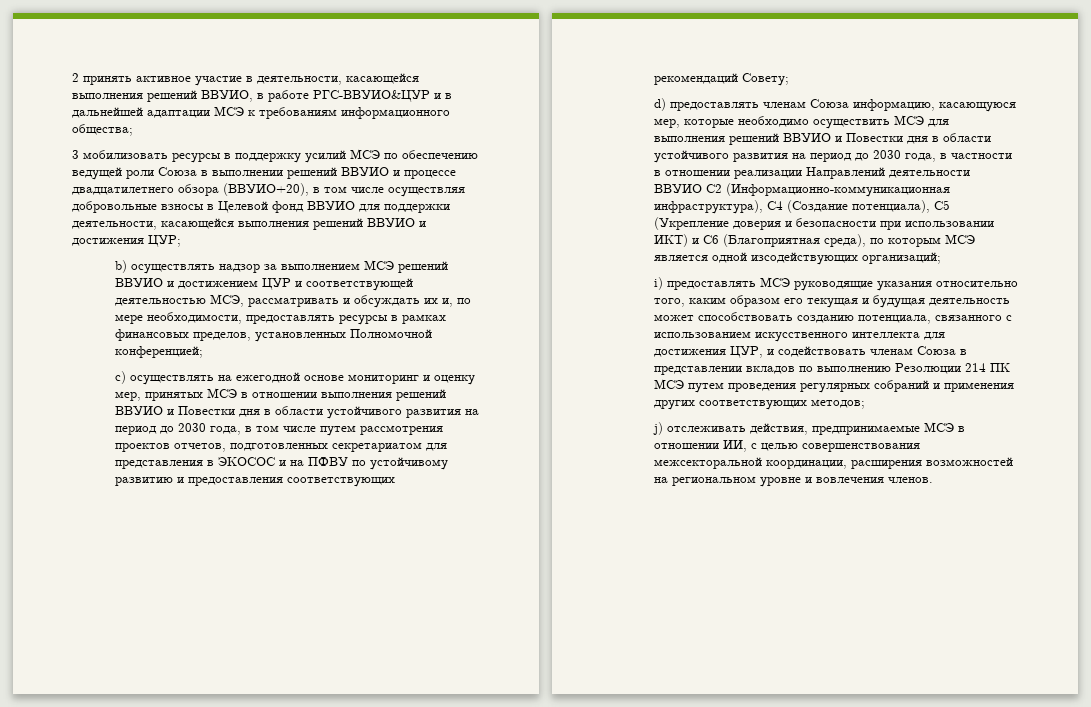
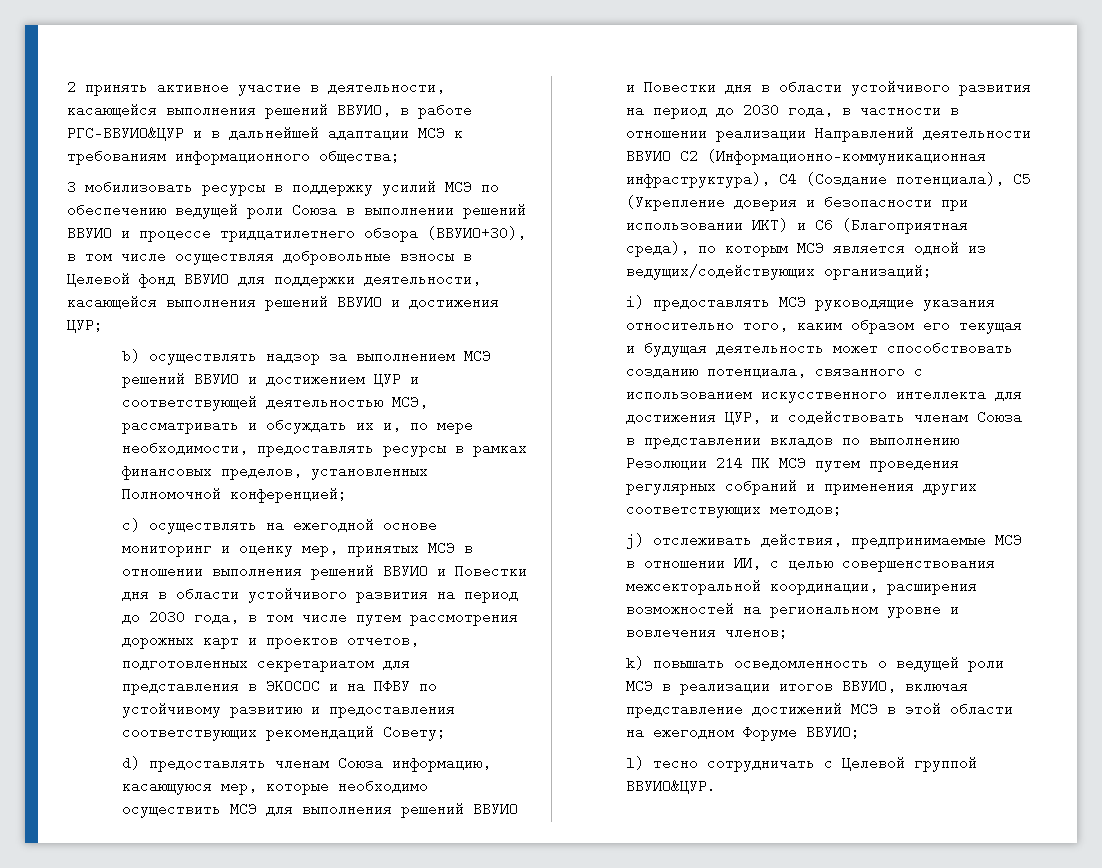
- 3 мобилизовать ресурсы в поддержку усилий МСЭ по обеспечению ведущей роли Союза в выполнении решений ВВУИО и процессе двадцатилетнего обзора (ВВУИО+20), в том числе осуществляя добровольные взносы в Целевой фонд ВВУИО для поддержки деятельности, касающейся выполнения решений ВВУИО и достижения ЦУР;
+ 3 мобилизовать ресурсы в поддержку усилий МСЭ по обеспечению ведущей роли Союза в выполнении решений ВВУИО и процессе тридцатилетнего обзора (ВВУИО+30), в том числе осуществляя добровольные взносы в Целевой фонд ВВУИО для поддержки деятельности, касающейся выполнения решений ВВУИО и достижения ЦУР;
- c) осуществлять на ежегодной основе мониторинг и оценку мер, принятых МСЭ в отношении выполнения решений ВВУИО и Повестки дня в области устойчивого развития на период до 2030 года, в том числе путем рассмотрения проектов отчетов, подготовленных секретариатом для представления в ЭКОСОС и на ПФВУ по устойчивому развитию и предоставления соответствующих рекомендаций Совету;
+ c) осуществлять на ежегодной основе мониторинг и оценку мер, принятых МСЭ в отношении выполнения решений ВВУИО и Повестки дня в области устойчивого развития на период до 2030 года, в том числе путем рассмотрения дорожных карт и проектов отчетов, подготовленных секретариатом для представления в ЭКОСОС и на ПФВУ по устойчивому развитию и предоставления соответствующих рекомендаций Совету;
- d) предоставлять членам Союза информацию, касающуюся мер, которые необходимо осуществить МСЭ для выполнения решений ВВУИО и Повестки дня в области устойчивого развития на период до 2030 года, в частности в отношении реализации Направлений деятельности ВВУИО С2 (Информационно-коммуникационная инфраструктура), С4 (Создание потенциала), С5 (Укрепление доверия и безопасности при использовании ИКТ) и С6 (Благоприятная среда), по которым МСЭ является одной изсодействующих организаций;
+ d) предоставлять членам Союза информацию, касающуюся мер, которые необходимо осуществить МСЭ для выполнения решений ВВУИО и Повестки дня в области устойчивого развития на период до 2030 года, в частности в отношении реализации Направлений деятельности ВВУИО С2 (Информационно-коммуникационная инфраструктура), С4 (Создание потенциала), С5 (Укрепление доверия и безопасности при использовании ИКТ) и С6 (Благоприятная среда), по которым МСЭ является одной из ведущих/содействующих организаций;
- j) отслеживать действия, предпринимаемые МСЭ в отношении ИИ, с целью совершенствования межсекторальной координации, расширения возможностей на региональном уровне и вовлечения членов.
+ j) отслеживать действия, предпринимаемые МСЭ в отношении ИИ, с целью совершенствования межсекторальной координации, расширения возможностей на региональном уровне и вовлечения членов;
+ k) повышать осведомленность о ведущей роли МСЭ в реализации итогов ВВУИО, включая представление достижений МСЭ в этой области на ежегодном Форуме ВВУИО;
+ l) тесно сотрудничать с Целевой группой ВВУИО&ЦУР.

